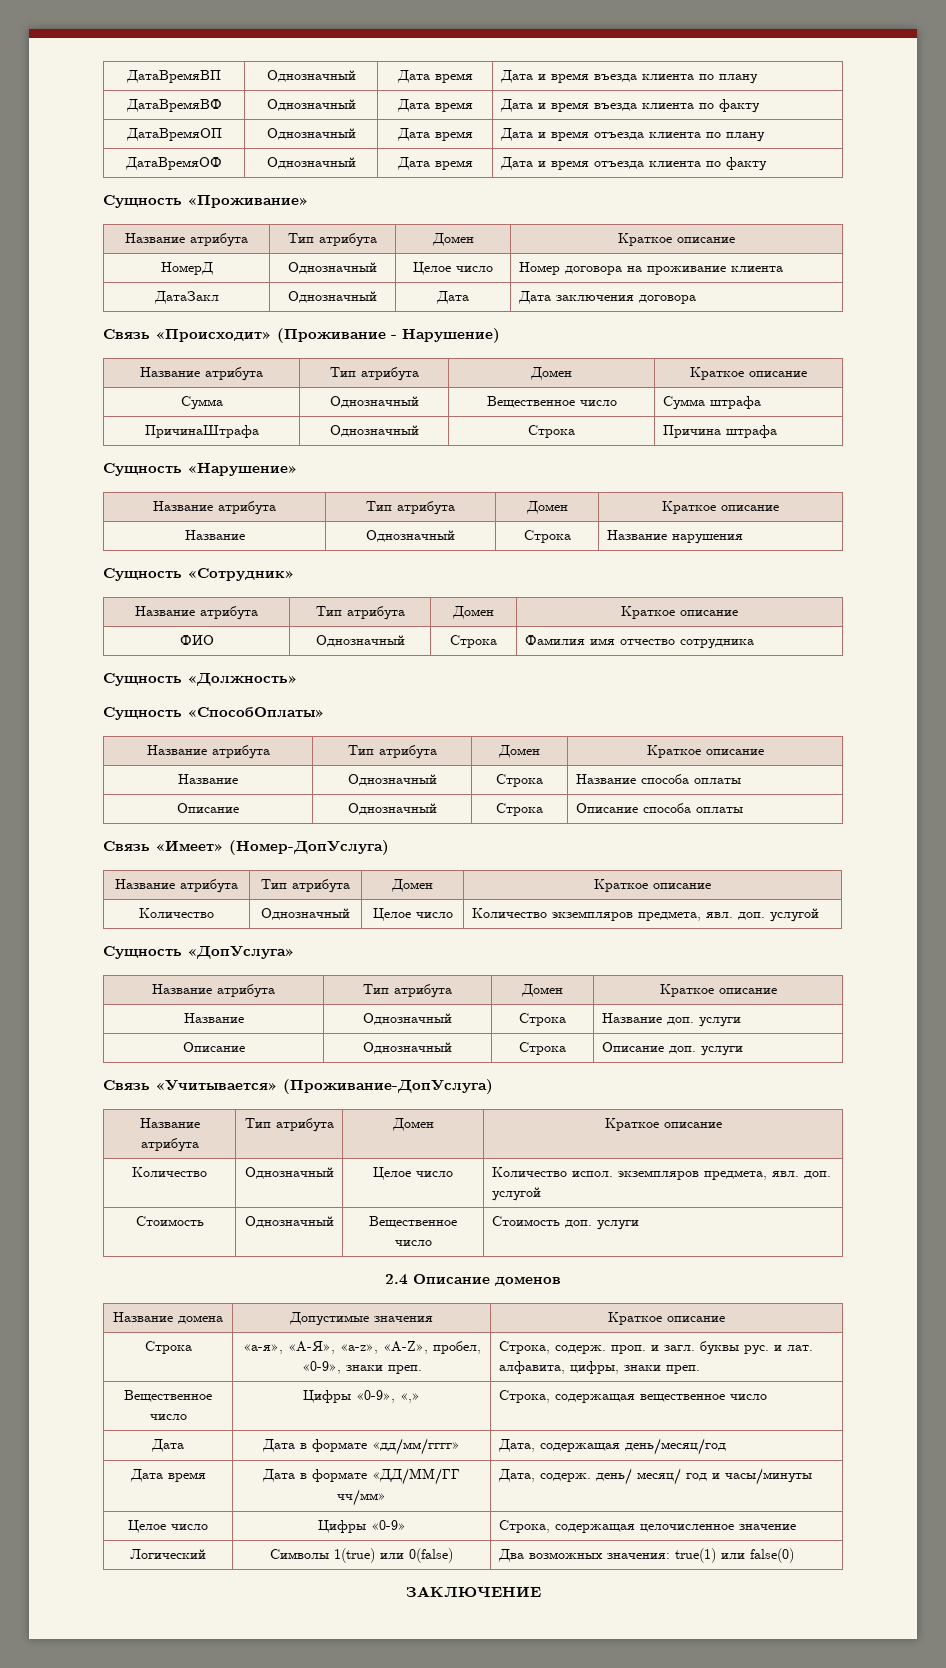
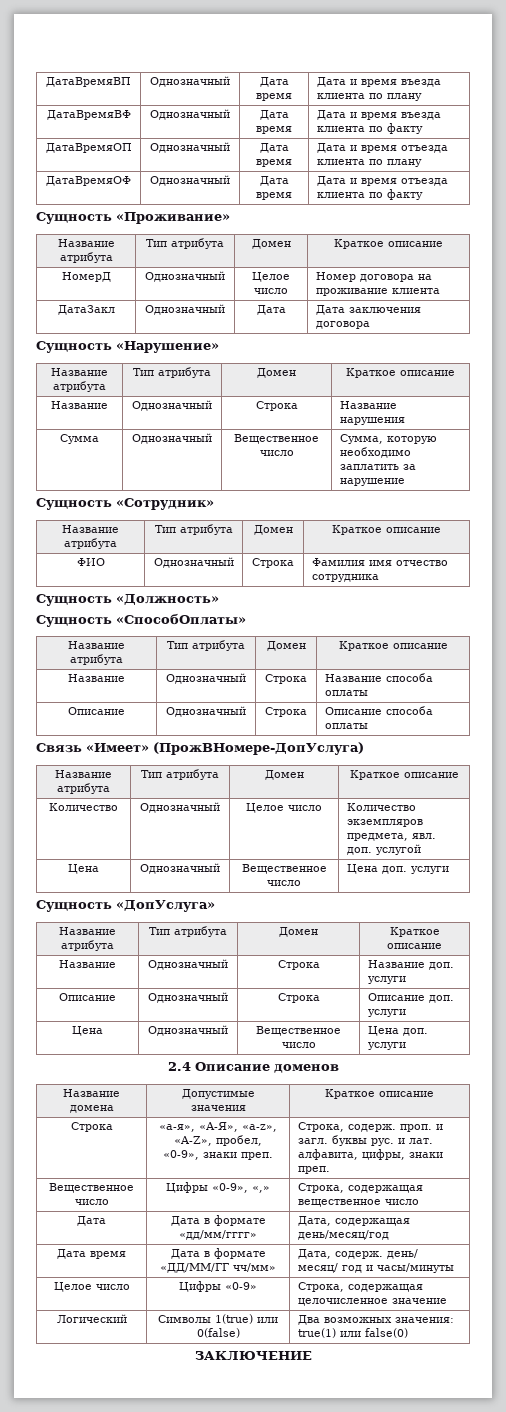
- Связь «Происходит» (Проживание - Нарушение)
- Название атрибута | Тип атрибута | Домен | Краткое описание
- Сумма | Однозначный | Вещественное число | Сумма штрафа
- ПричинаШтрафа | Однозначный | Строка | Причина штрафа
+ Сумма | Однозначный | Вещественное число | Сумма, которую необходимо заплатить за нарушение
- Связь «Имеет» (Номер-ДопУслуга)
+ Связь «Имеет» (ПрожВНомере-ДопУслуга)
  Количество | Однозначный | Целое число | Количество экземпляров предмета, явл. доп. услугой
+ Цена | Однозначный | Вещественное число | Цена доп. услуги
  Описание | Однозначный | Строка | Описание доп. услуги
- Связь «Учитывается» (Проживание-ДопУслуга)
- Название атрибута | Тип атрибута | Домен | Краткое описание
- Количество | Однозначный | Целое число | Количество испол. экземпляров предмета, явл. доп. услугой
- Стоимость | Однозначный | Вещественное число | Стоимость доп. услуги
+ Цена | Однозначный | Вещественное число | Цена доп. услуги

